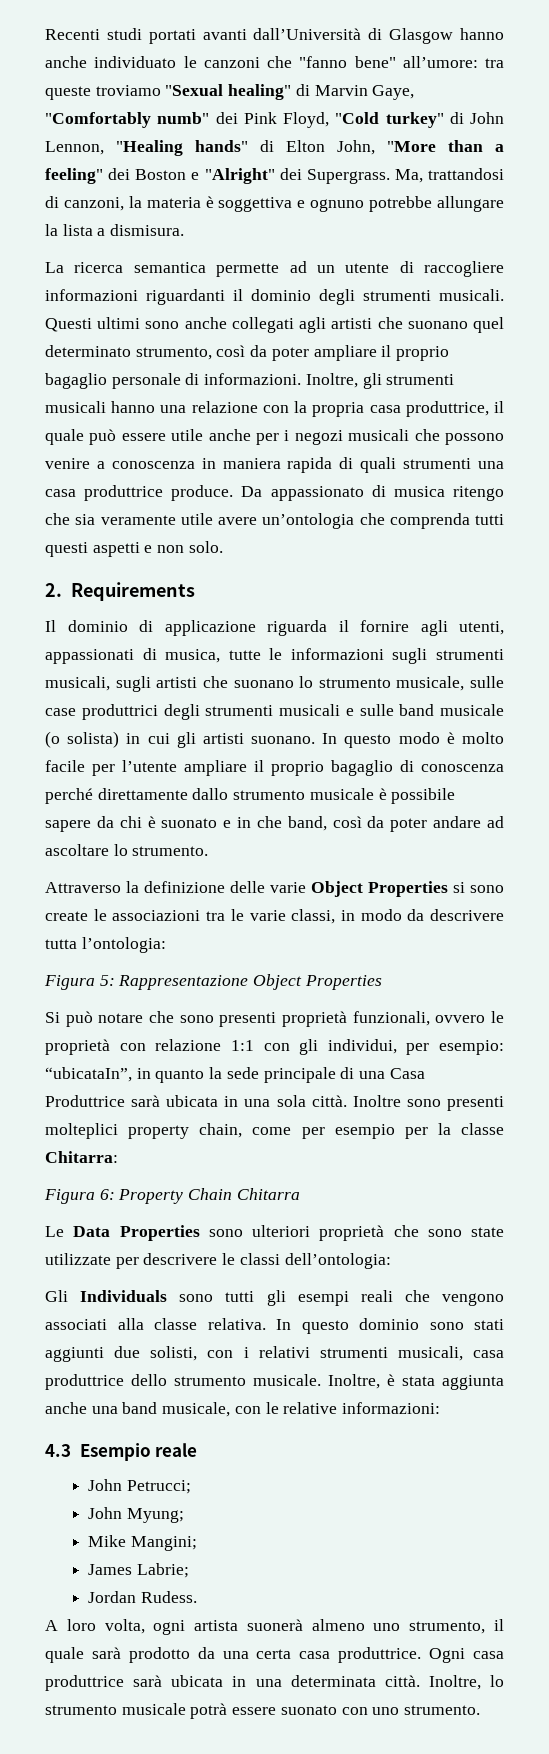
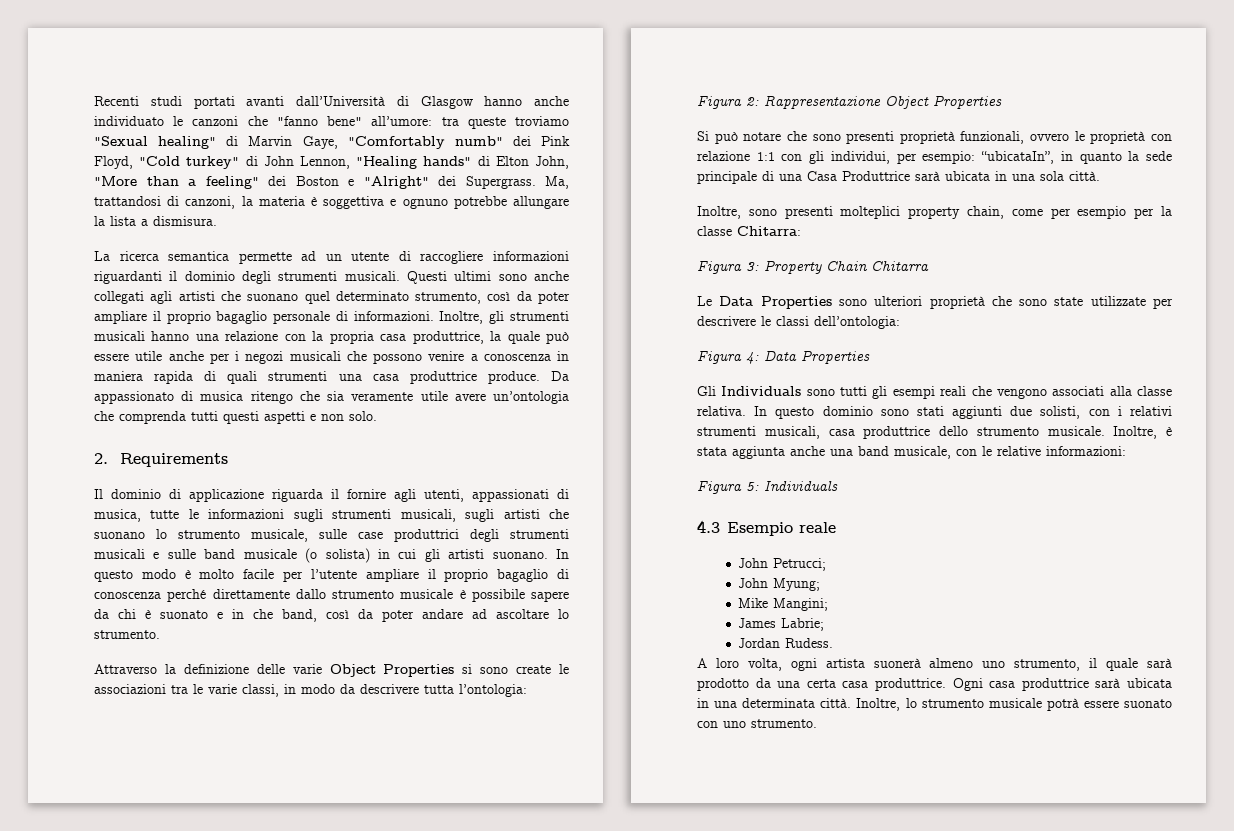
- Inoltre, gli strumenti musicali hanno una relazione con la propria casa produttrice, il quale può essere utile anche per i negozi musicali che possono venire a conoscenza in maniera rapida di quali strumenti una casa produttrice produce.
+ Inoltre, gli strumenti musicali hanno una relazione con la propria casa produttrice, la quale può essere utile anche per i negozi musicali che possono venire a conoscenza in maniera rapida di quali strumenti una casa produttrice produce.
- Figura 5: Rappresentazione Object Properties
+ Figura 2: Rappresentazione Object Properties
- Si può notare che sono presenti proprietà funzionali, ovvero le proprietà con relazione 1:1 con gli individui, per esempio: “ubicataIn”, in quanto la sede principale di una Casa Produttrice sarà ubicata in una sola città. Inoltre sono presenti molteplici property chain, come per esempio per la classe Chitarra:
+ Si può notare che sono presenti proprietà funzionali, ovvero le proprietà con relazione 1:1 con gli individui, per esempio: “ubicataIn”, in quanto la sede principale di una Casa Produttrice sarà ubicata in una sola città.
+ Inoltre, sono presenti molteplici property chain, come per esempio per la classe Chitarra:
- Figura 6: Property Chain Chitarra
+ Figura 3: Property Chain Chitarra
+ Figura 4: Data Properties
+ Figura 5: Individuals

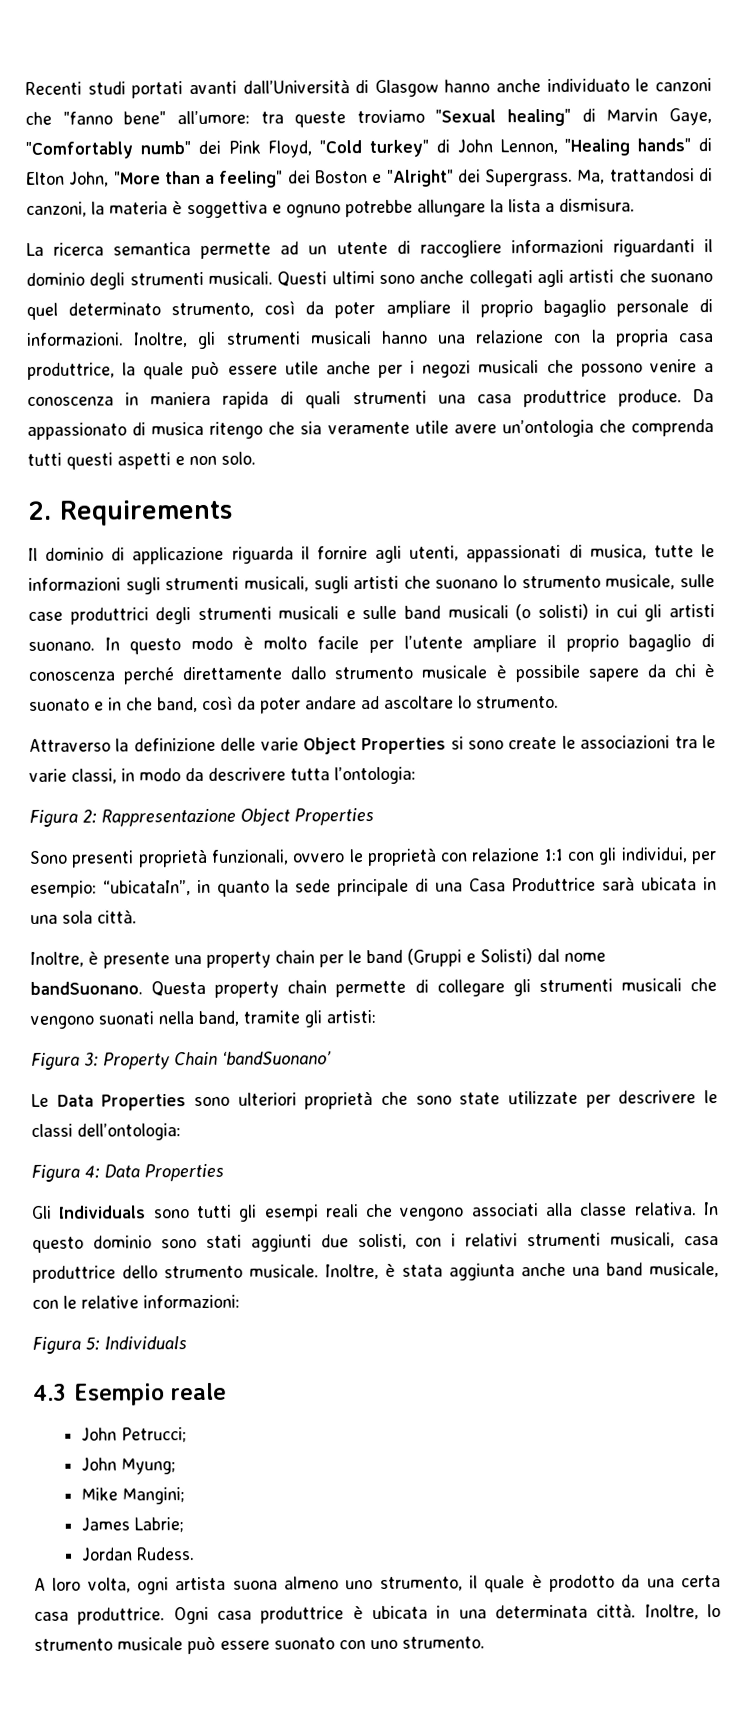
- Il dominio di applicazione riguarda il fornire agli utenti, appassionati di musica, tutte le informazioni sugli strumenti musicali, sugli artisti che suonano lo strumento musicale, sulle case produttrici degli strumenti musicali e sulle band musicale (o solista) in cui gli artisti suonano.
+ Il dominio di applicazione riguarda il fornire agli utenti, appassionati di musica, tutte le informazioni sugli strumenti musicali, sugli artisti che suonano lo strumento musicale, sulle case produttrici degli strumenti musicali e sulle band musicali (o solisti) in cui gli artisti suonano.
- Si può notare che sono presenti proprietà funzionali, ovvero le proprietà con relazione 1:1 con gli individui, per esempio: “ubicataIn”, in quanto la sede principale di una Casa Produttrice sarà ubicata in una sola città.
+ Sono presenti proprietà funzionali, ovvero le proprietà con relazione 1:1 con gli individui, per esempio: “ubicataIn”, in quanto la sede principale di una Casa Produttrice sarà ubicata in una sola città.
- Inoltre, sono presenti molteplici property chain, come per esempio per la classe Chitarra:
+ Inoltre, è presente una property chain per le band (Gruppi e Solisti) dal nome bandSuonano. Questa property chain permette di collegare gli strumenti musicali che vengono suonati nella band, tramite gli artisti:
- Figura 3: Property Chain Chitarra
+ Figura 3: Property Chain ‘bandSuonano’
- A loro volta, ogni artista suonerà almeno uno strumento, il quale sarà prodotto da una certa casa produttrice.
+ A loro volta, ogni artista suona almeno uno strumento, il quale è prodotto da una certa casa produttrice.
- Ogni casa produttrice sarà ubicata in una determinata città.
+ Ogni casa produttrice è ubicata in una determinata città.
- Inoltre, lo strumento musicale potrà essere suonato con uno strumento.
+ Inoltre, lo strumento musicale può essere suonato con uno strumento.

